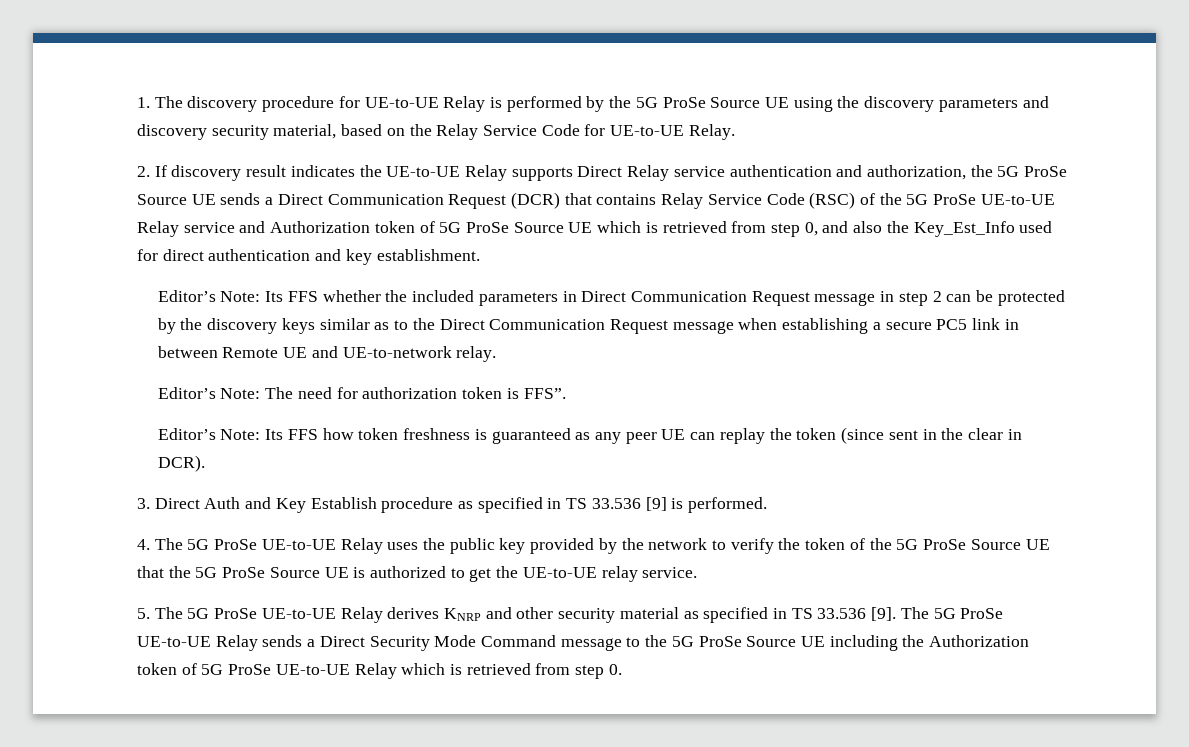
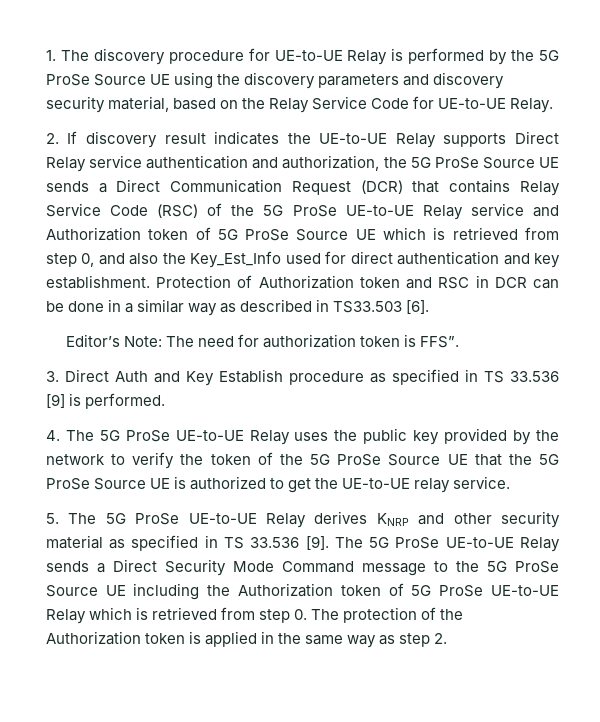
- 2. If discovery result indicates the UE-to-UE Relay supports Direct Relay service authentication and authorization, the 5G ProSe Source UE sends a Direct Communication Request (DCR) that contains Relay Service Code (RSC) of the 5G ProSe UE-to-UE Relay service and Authorization token of 5G ProSe Source UE which is retrieved from step 0, and also the Key_Est_Info used for direct authentication and key establishment.
- Editor’s Note: Its FFS whether the included parameters in Direct Communication Request message in step 2 can be protected by the discovery keys similar as to the Direct Communication Request message when establishing a secure PC5 link in between Remote UE and UE-to-network relay.
+ 2. If discovery result indicates the UE-to-UE Relay supports Direct Relay service authentication and authorization, the 5G ProSe Source UE sends a Direct Communication Request (DCR) that contains Relay Service Code (RSC) of the 5G ProSe UE-to-UE Relay service and Authorization token of 5G ProSe Source UE which is retrieved from step 0, and also the Key_Est_Info used for direct authentication and key establishment. Protection of Authorization token and RSC in DCR can be done in a similar way as described in TS33.503 [6].
- Editor’s Note: Its FFS how token freshness is guaranteed as any peer UE can replay the token (since sent in the clear in DCR).
- The 5G ProSe UE-to-UE Relay sends a Direct Security Mode Command message to the 5G ProSe Source UE including the Authorization token of 5G ProSe UE-to-UE Relay which is retrieved from step 0.
+ The 5G ProSe UE-to-UE Relay sends a Direct Security Mode Command message to the 5G ProSe Source UE including the Authorization token of 5G ProSe UE-to-UE Relay which is retrieved from step 0. The protection of the Authorization token is applied in the same way as step 2.

